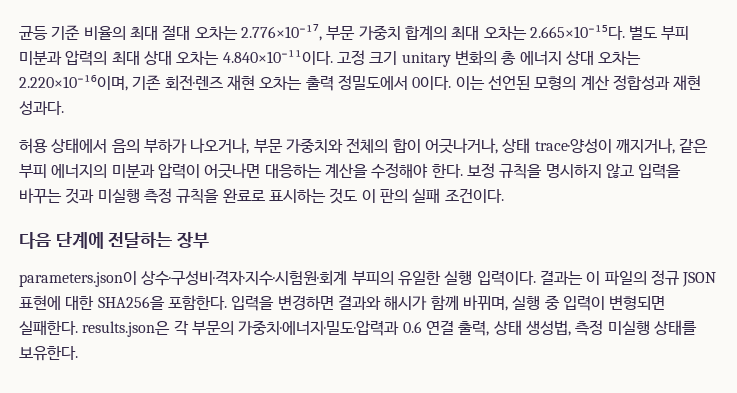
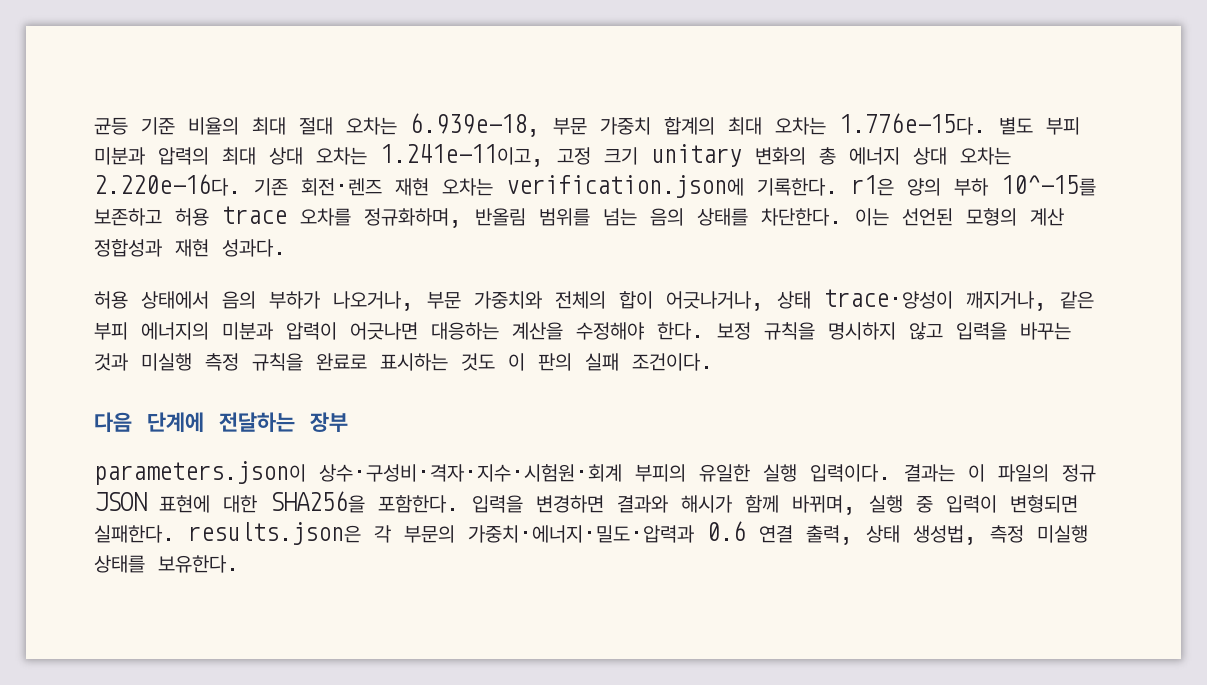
- 균등 기준 비율의 최대 절대 오차는 2.776×10⁻¹⁷, 부문 가중치 합계의 최대 오차는 2.665×10⁻¹⁵다. 별도 부피 미분과 압력의 최대 상대 오차는 4.840×10⁻¹¹이다. 고정 크기 unitary 변화의 총 에너지 상대 오차는 2.220×10⁻¹⁶이며, 기존 회전·렌즈 재현 오차는 출력 정밀도에서 0이다.
+ 균등 기준 비율의 최대 절대 오차는 6.939e-18, 부문 가중치 합계의 최대 오차는 1.776e-15다. 별도 부피 미분과 압력의 최대 상대 오차는 1.241e-11이고, 고정 크기 unitary 변화의 총 에너지 상대 오차는 2.220e-16다. 기존 회전·렌즈 재현 오차는 verification.json에 기록한다. r1은 양의 부하 10^-15를 보존하고 허용 trace 오차를 정규화하며, 반올림 범위를 넘는 음의 상태를 차단한다.

